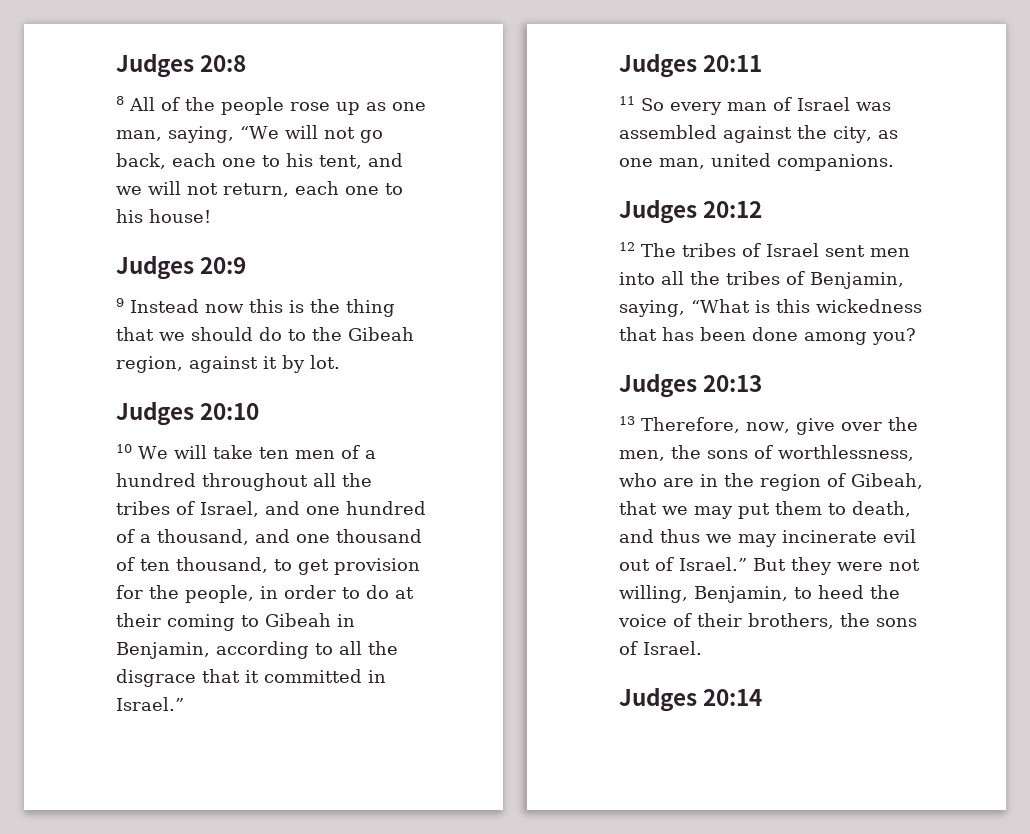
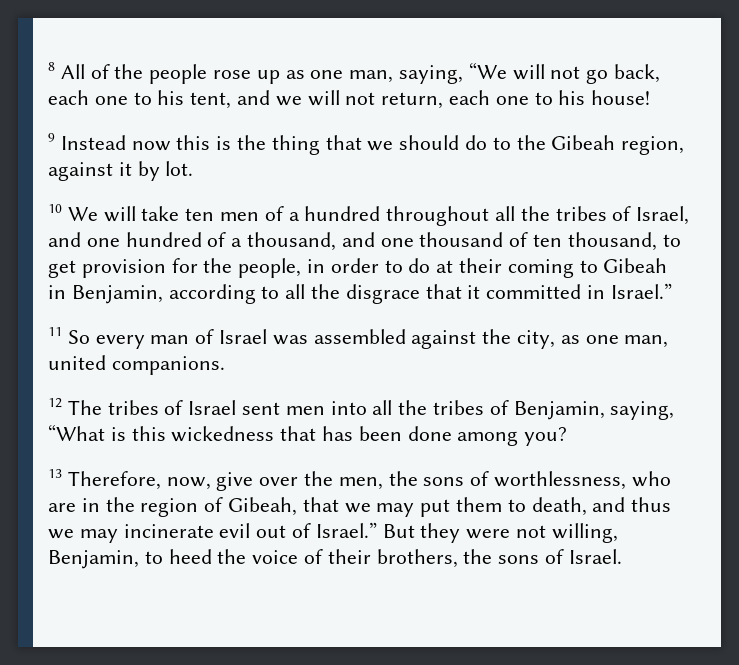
- Judges 20:8
- Judges 20:9
- Judges 20:10
- Judges 20:11
- Judges 20:12
- Judges 20:13
- Judges 20:14

